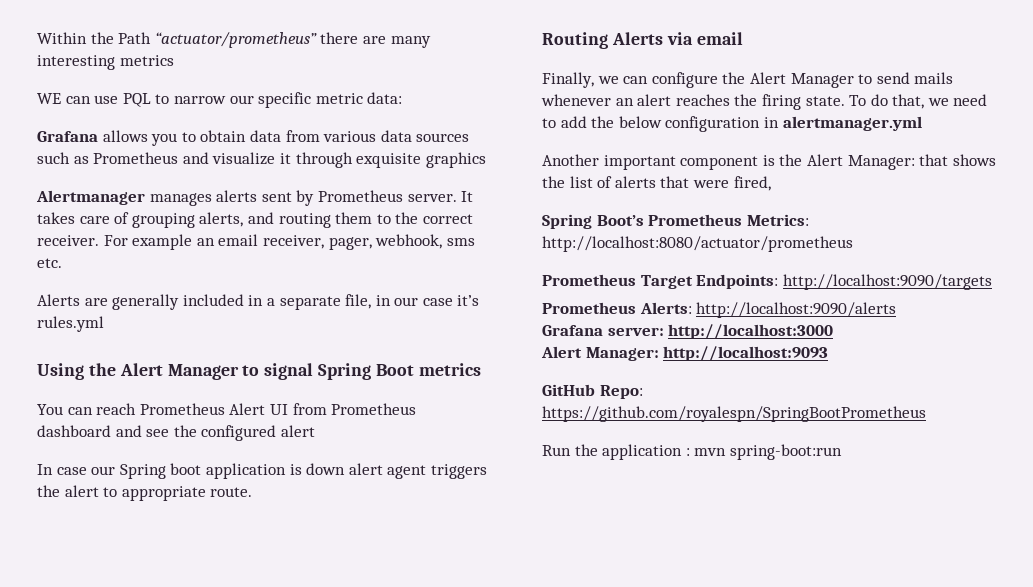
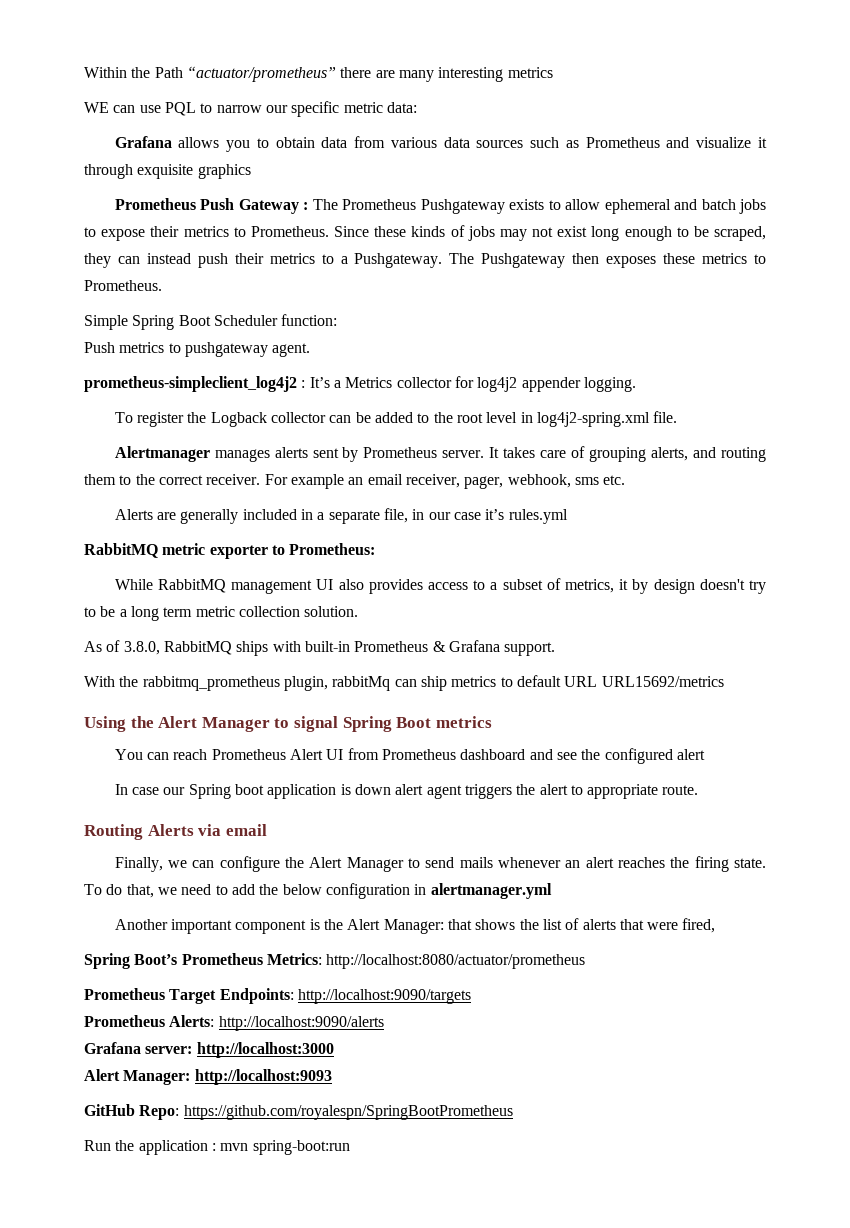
+ Prometheus Push Gateway : The Prometheus Pushgateway exists to allow ephemeral and batch jobs to expose their metrics to Prometheus. Since these kinds of jobs may not exist long enough to be scraped, they can instead push their metrics to a Pushgateway. The Pushgateway then exposes these metrics to Prometheus.
+ Simple Spring Boot Scheduler function:
+ Push metrics to pushgateway agent.
+ prometheus-simpleclient_log4j2 : It’s a Metrics collector for log4j2 appender logging.
+ To register the Logback collector can be added to the root level in log4j2-spring.xml file.
+ RabbitMQ metric exporter to Prometheus:
+ While RabbitMQ management UI also provides access to a subset of metrics, it by design doesn't try to be a long term metric collection solution.
+ As of 3.8.0, RabbitMQ ships with built-in Prometheus & Grafana support.
+ With the rabbitmq_prometheus plugin, rabbitMq can ship metrics to default URL URL15692/metrics

